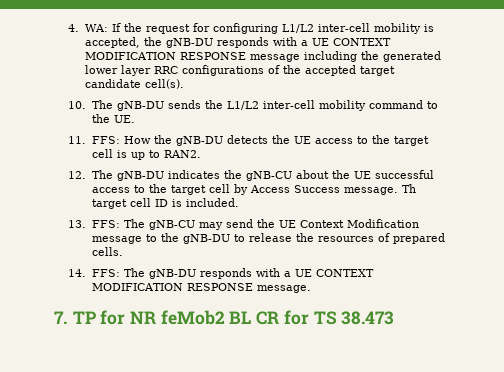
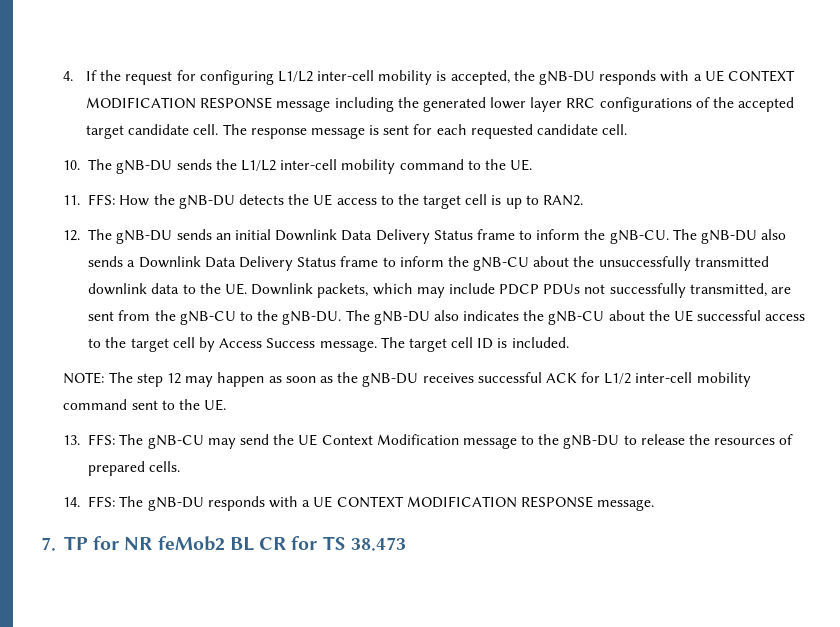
- 4. WA: If the request for configuring L1/L2 inter-cell mobility is accepted, the gNB-DU responds with a UE CONTEXT MODIFICATION RESPONSE message including the generated lower layer RRC configurations of the accepted target candidate cell(s).
+ 4. If the request for configuring L1/L2 inter-cell mobility is accepted, the gNB-DU responds with a UE CONTEXT MODIFICATION RESPONSE message including the generated lower layer RRC configurations of the accepted target candidate cell. The response message is sent for each requested candidate cell.
- 12. The gNB-DU indicates the gNB-CU about the UE successful access to the target cell by Access Success message.
+ 12. The gNB-DU sends an initial Downlink Data Delivery Status frame to inform the gNB-CU. The gNB-DU also sends a Downlink Data Delivery Status frame to inform the gNB-CU about the unsuccessfully transmitted downlink data to the UE. Downlink packets, which may include PDCP PDUs not successfully transmitted, are sent from the gNB-CU to the gNB-DU. The gNB-DU also indicates the gNB-CU about the UE successful access to the target cell by Access Success message.
- Th target cell ID is included.
+ The target cell ID is included.
+ NOTE: The step 12 may happen as soon as the gNB-DU receives successful ACK for L1/2 inter-cell mobility command sent to the UE.

